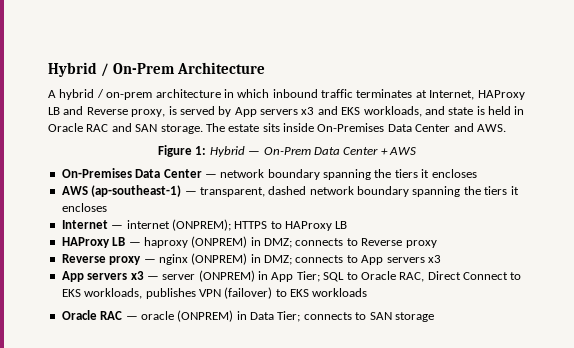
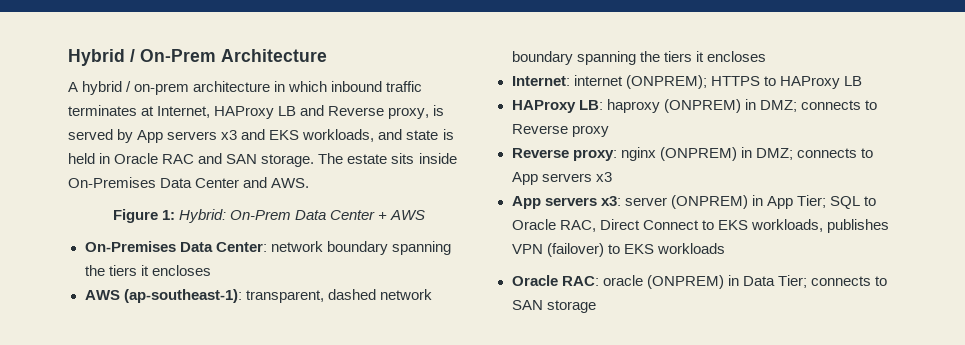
- Figure 1: Hybrid — On-Prem Data Center + AWS
+ Figure 1: Hybrid: On-Prem Data Center + AWS
- On-Premises Data Center — network boundary spanning the tiers it encloses
+ On-Premises Data Center: network boundary spanning the tiers it encloses
- AWS (ap-southeast-1) — transparent, dashed network boundary spanning the tiers it encloses
+ AWS (ap-southeast-1): transparent, dashed network boundary spanning the tiers it encloses
- Internet — internet (ONPREM); HTTPS to HAProxy LB
+ Internet: internet (ONPREM); HTTPS to HAProxy LB
- HAProxy LB — haproxy (ONPREM) in DMZ; connects to Reverse proxy
+ HAProxy LB: haproxy (ONPREM) in DMZ; connects to Reverse proxy
- Reverse proxy — nginx (ONPREM) in DMZ; connects to App servers x3
+ Reverse proxy: nginx (ONPREM) in DMZ; connects to App servers x3
- App servers x3 — server (ONPREM) in App Tier; SQL to Oracle RAC, Direct Connect to EKS workloads, publishes VPN (failover) to EKS workloads
+ App servers x3: server (ONPREM) in App Tier; SQL to Oracle RAC, Direct Connect to EKS workloads, publishes VPN (failover) to EKS workloads
- Oracle RAC — oracle (ONPREM) in Data Tier; connects to SAN storage
+ Oracle RAC: oracle (ONPREM) in Data Tier; connects to SAN storage

